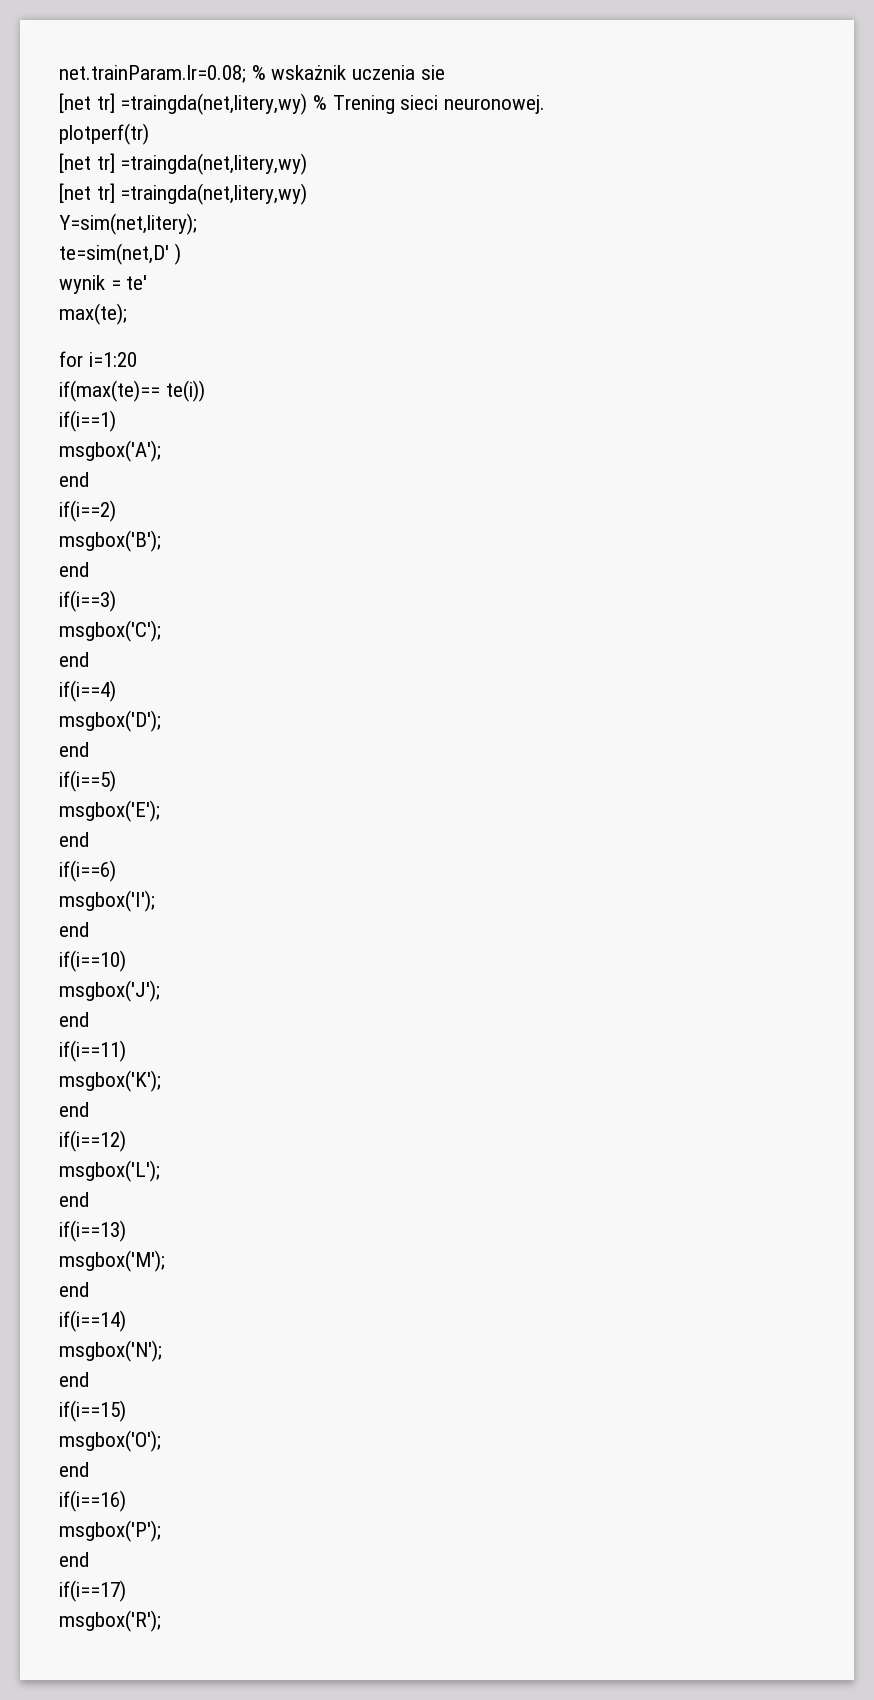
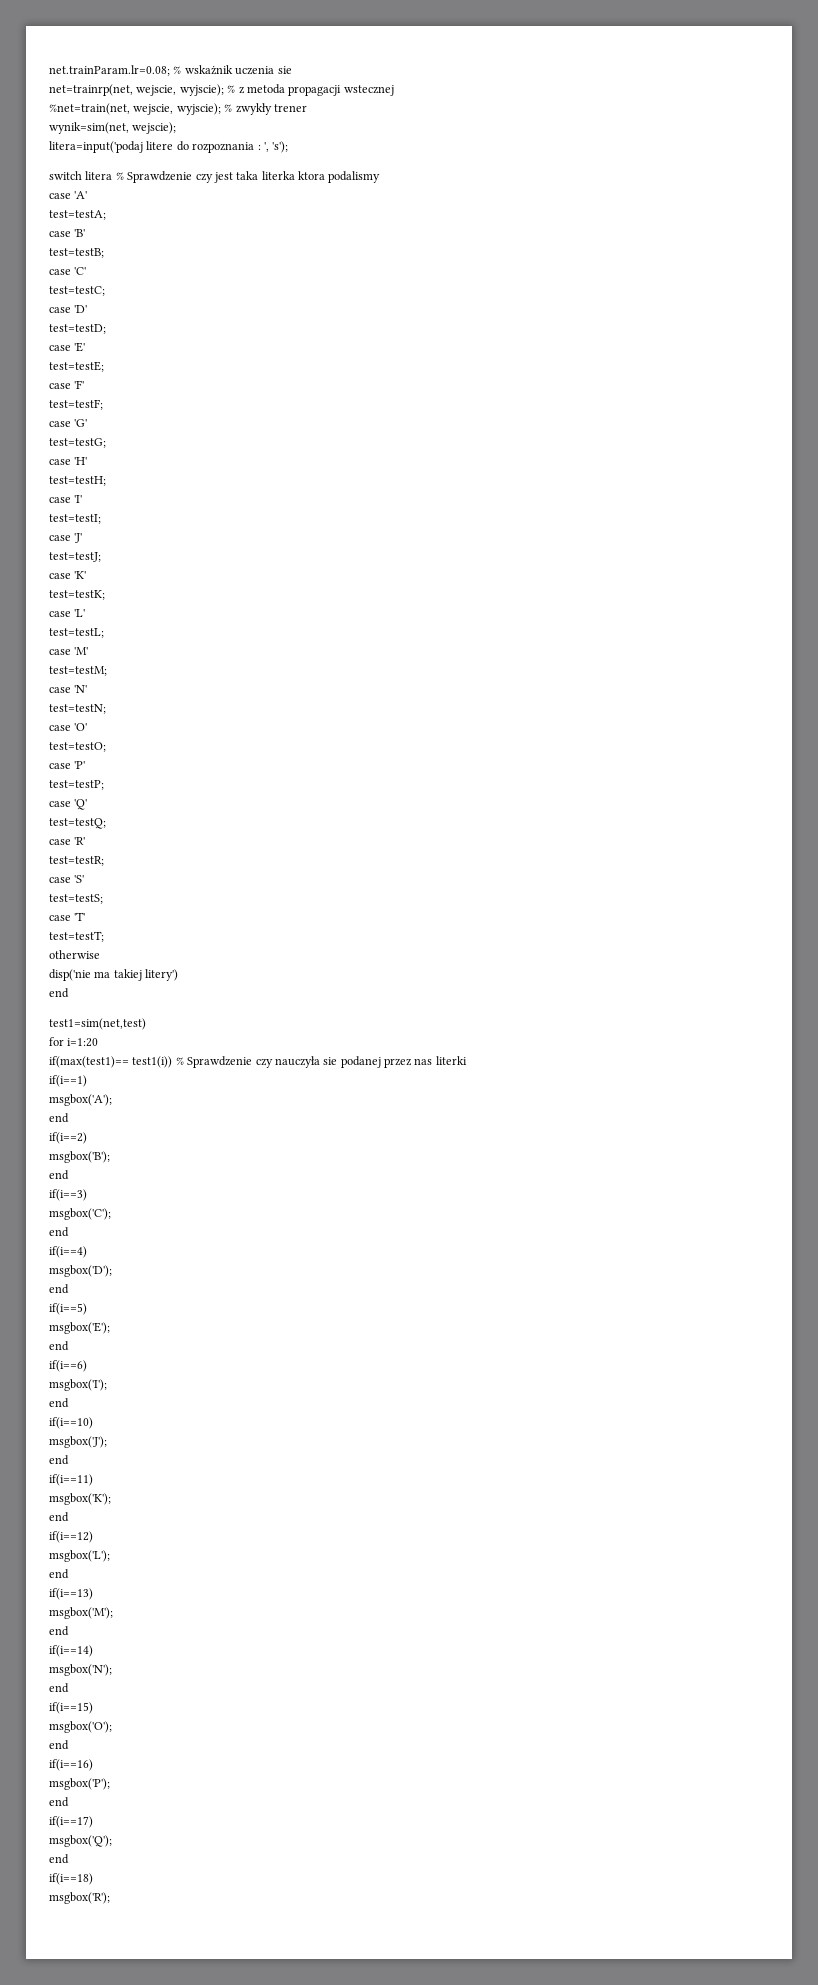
- [net tr] =traingda(net,litery,wy) % Trening sieci neuronowej.
- plotperf(tr)
- [net tr] =traingda(net,litery,wy)
- [net tr] =traingda(net,litery,wy)
- Y=sim(net,litery);
- te=sim(net,D' )
- wynik = te'
- max(te);
+ net=trainrp(net, wejscie, wyjscie); % z metoda propagacji wstecznej
+ %net=train(net, wejscie, wyjscie); % zwykły trener
+ wynik=sim(net, wejscie);
+ litera=input('podaj litere do rozpoznania : ', 's');
+ switch litera % Sprawdzenie czy jest taka literka ktora podalismy
+ case 'A'
+ test=testA;
+ case 'B'
+ test=testB;
+ case 'C'
+ test=testC;
+ case 'D'
+ test=testD;
+ case 'E'
+ test=testE;
+ case 'F'
+ test=testF;
+ case 'G'
+ test=testG;
+ case 'H'
+ test=testH;
+ case 'I'
+ test=testI;
+ case 'J'
+ test=testJ;
+ case 'K'
+ test=testK;
+ case 'L'
+ test=testL;
+ case 'M'
+ test=testM;
+ case 'N'
+ test=testN;
+ case 'O'
+ test=testO;
+ case 'P'
+ test=testP;
+ case 'Q'
+ test=testQ;
+ case 'R'
+ test=testR;
+ case 'S'
+ test=testS;
+ case 'T'
+ test=testT;
+ otherwise
+ disp('nie ma takiej litery')
+ end
+ test1=sim(net,test)
  for i=1:20
- if(max(te)== te(i))
+ if(max(test1)== test1(i)) % Sprawdzenie czy nauczyła sie podanej przez nas literki
+ msgbox('Q');
+ end
+ if(i==18)

